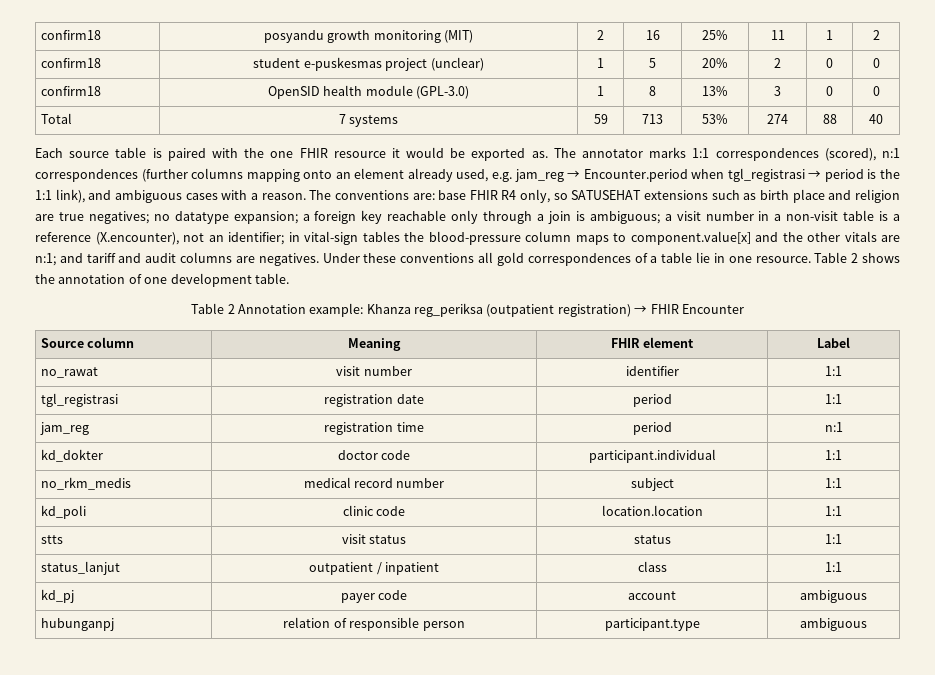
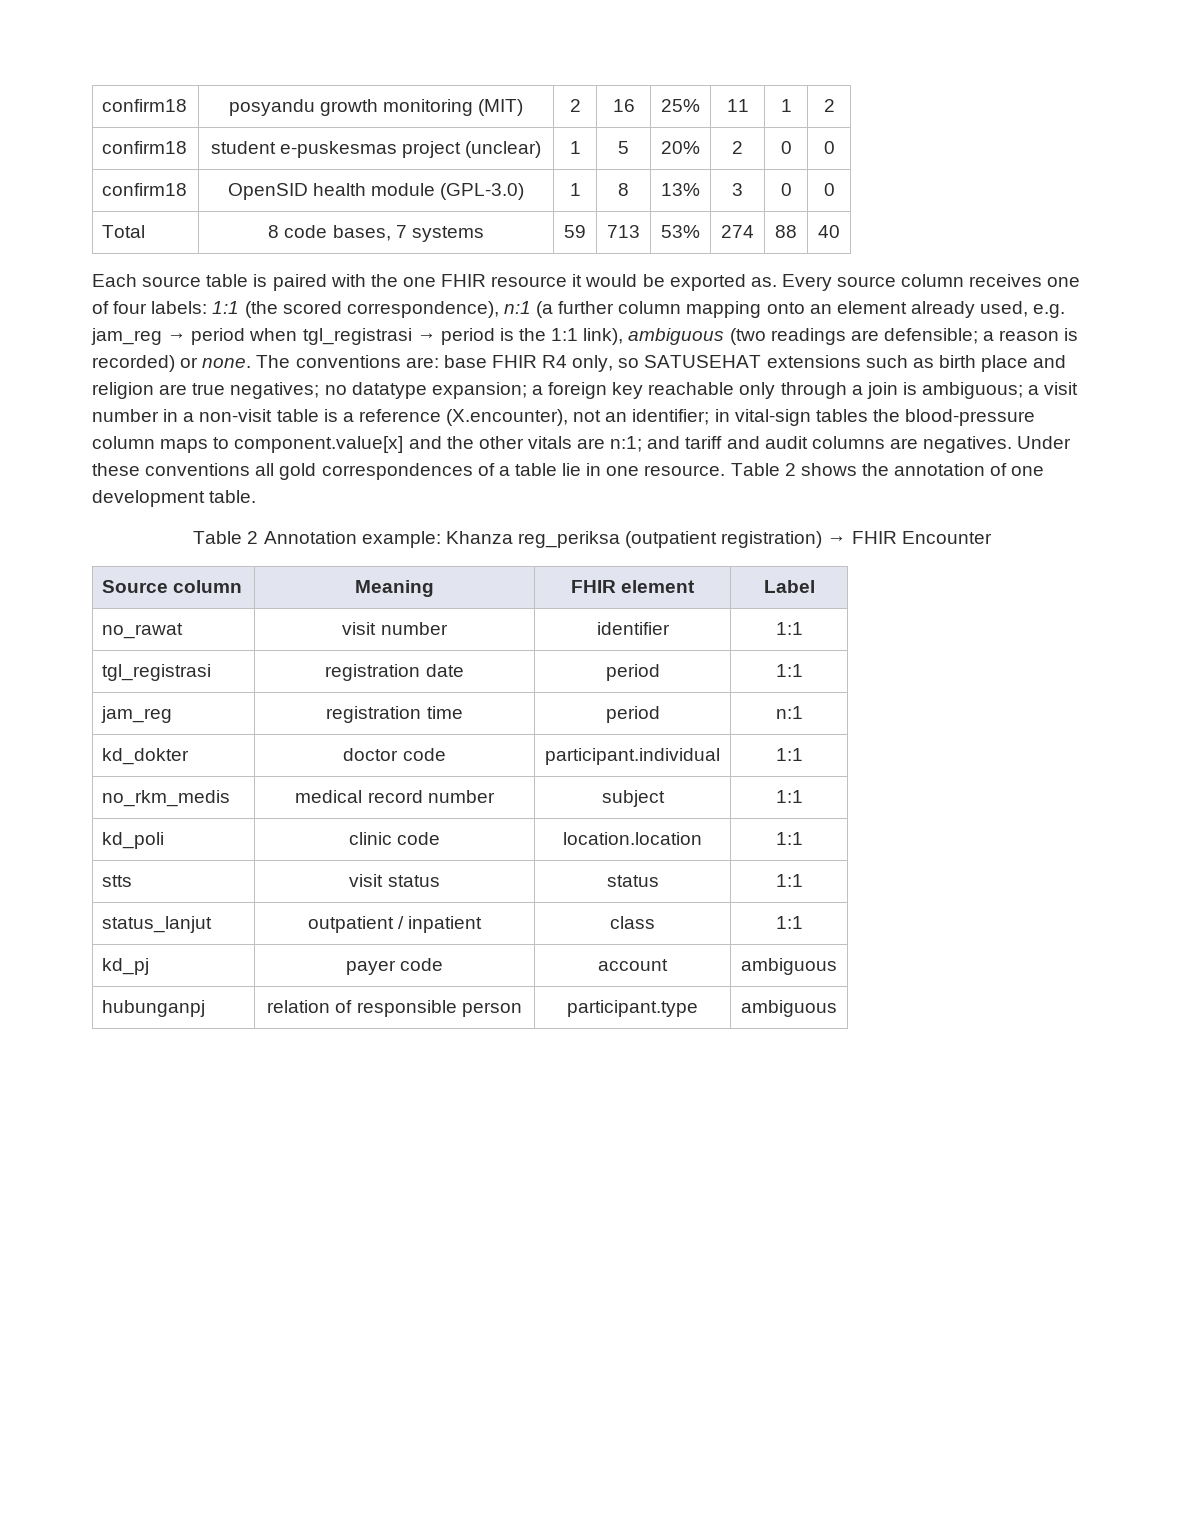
- Total | 7 systems | 59 | 713 | 53% | 274 | 88 | 40
+ Total | 8 code bases, 7 systems | 59 | 713 | 53% | 274 | 88 | 40
- The annotator marks 1:1 correspondences (scored), n:1 correspondences (further columns mapping onto an element already used, e.g. jam_reg → Encounter.period when tgl_registrasi → period is the 1:1 link), and ambiguous cases with a reason.
+ Every source column receives one of four labels: 1:1 (the scored correspondence), n:1 (a further column mapping onto an element already used, e.g. jam_reg → period when tgl_registrasi → period is the 1:1 link), ambiguous (two readings are defensible; a reason is recorded) or none.

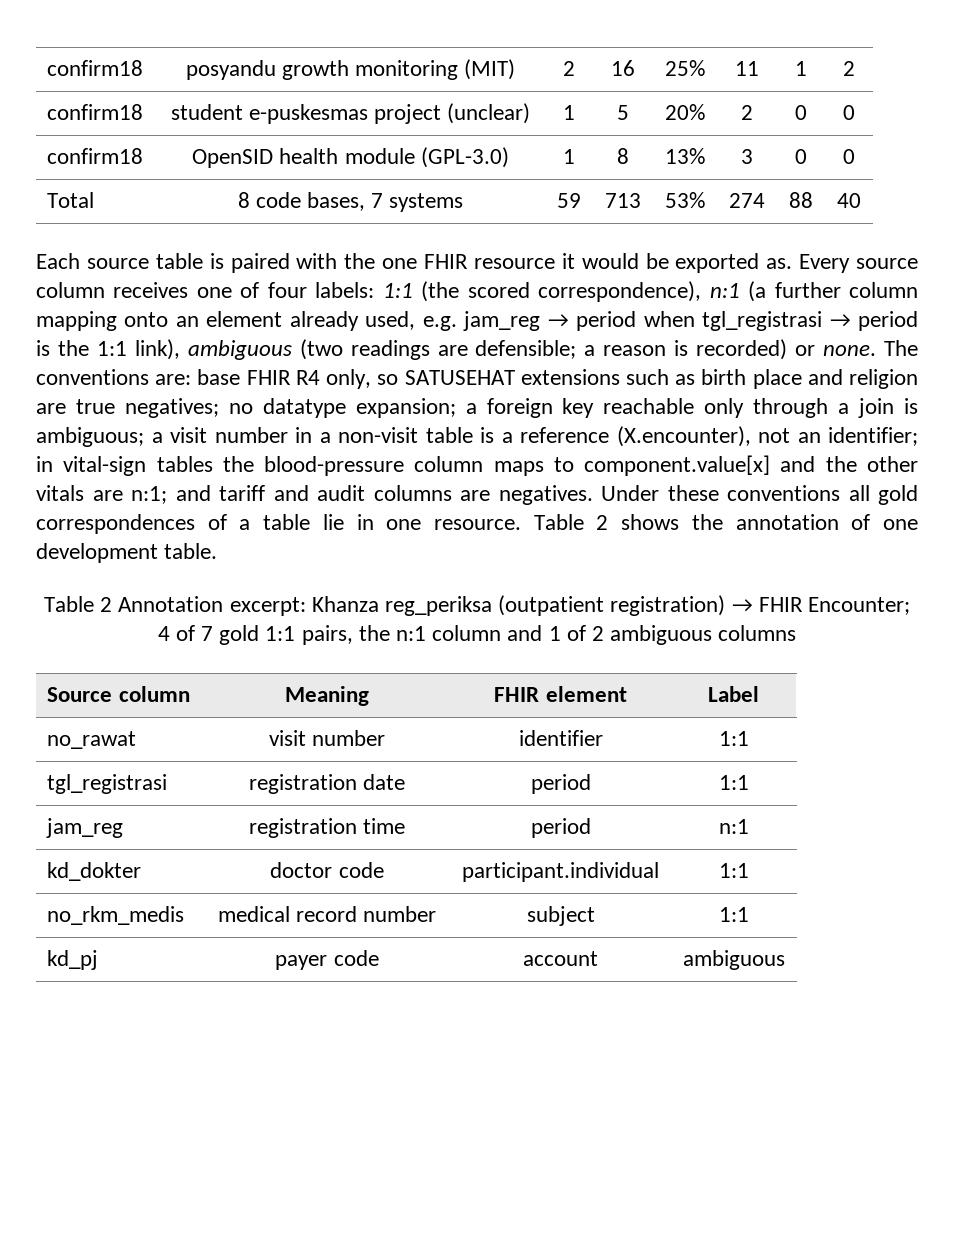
- Table 2 Annotation example: Khanza reg_periksa (outpatient registration) → FHIR Encounter
+ Table 2 Annotation excerpt: Khanza reg_periksa (outpatient registration) → FHIR Encounter; 4 of 7 gold 1:1 pairs, the n:1 column and 1 of 2 ambiguous columns
- kd_poli | clinic code | location.location | 1:1
- stts | visit status | status | 1:1
- status_lanjut | outpatient / inpatient | class | 1:1
- hubunganpj | relation of responsible person | participant.type | ambiguous

